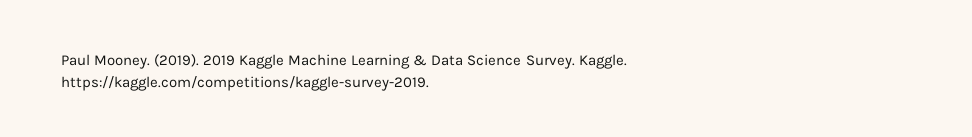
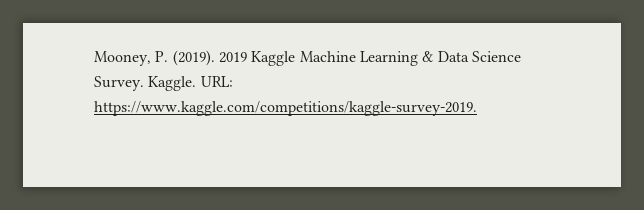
- Paul Mooney. (2019).
+ Mooney, P. (2019).
- Kaggle. https://kaggle.com/competitions/kaggle-survey-2019.
+ Kaggle. URL: https://www.kaggle.com/competitions/kaggle-survey-2019.

